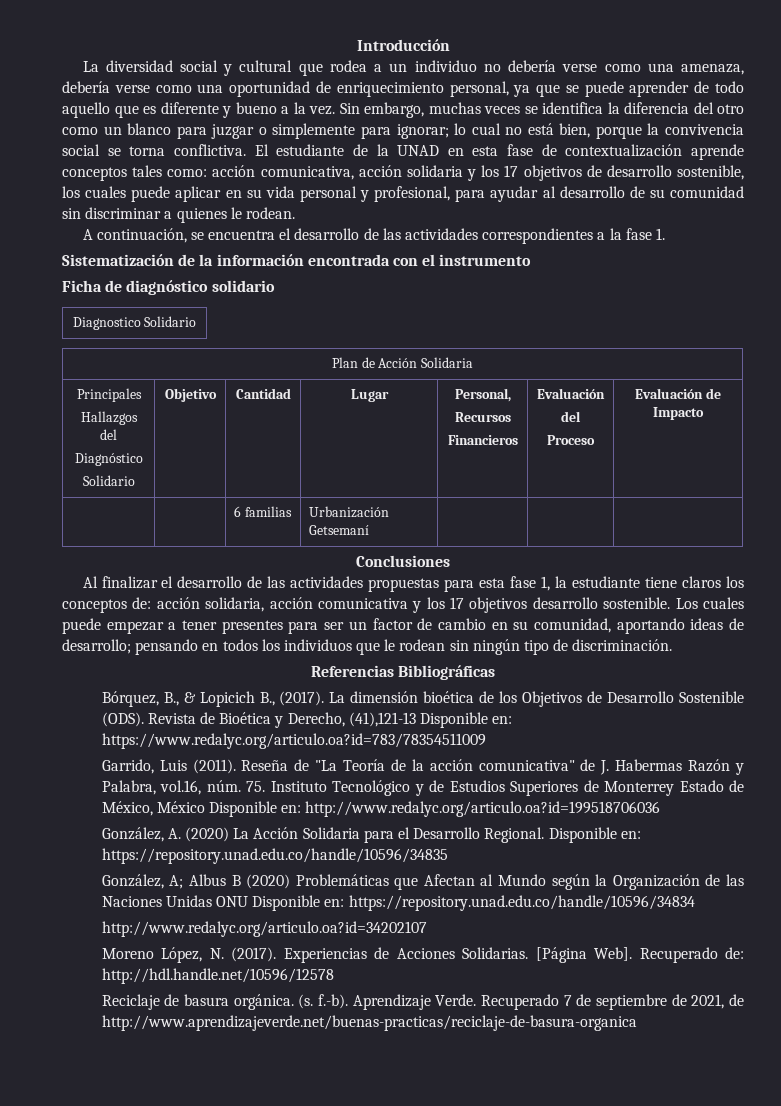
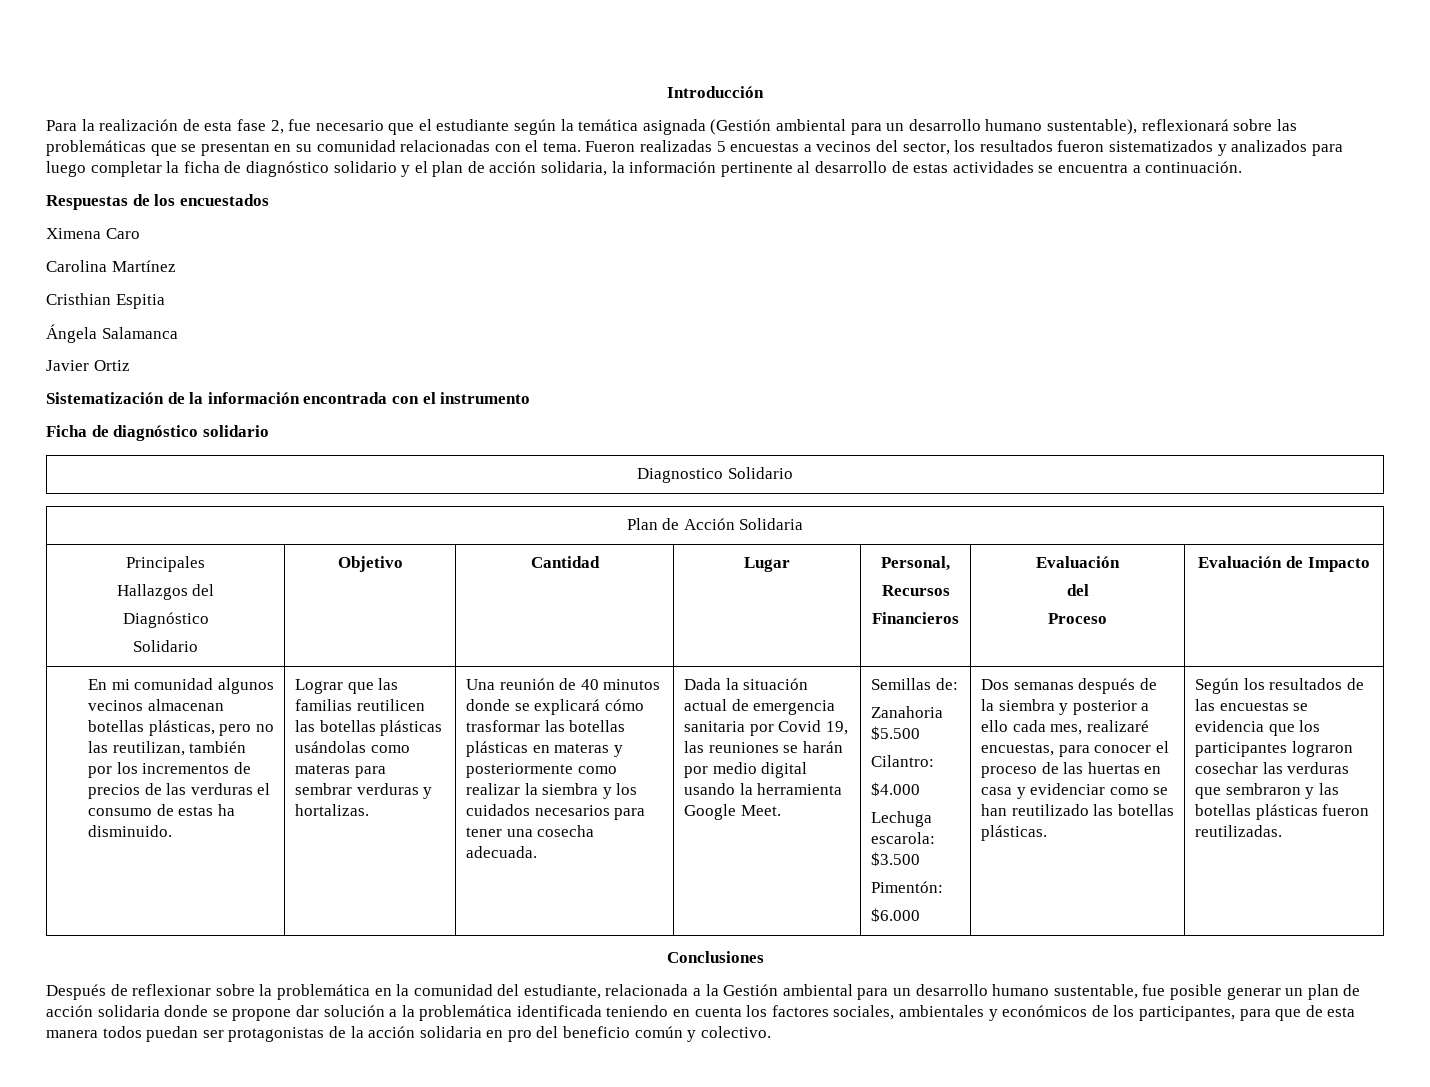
- La diversidad social y cultural que rodea a un individuo no debería verse como una amenaza, debería verse como una oportunidad de enriquecimiento personal, ya que se puede aprender de todo aquello que es diferente y bueno a la vez. Sin embargo, muchas veces se identifica la diferencia del otro como un blanco para juzgar o simplemente para ignorar; lo cual no está bien, porque la convivencia social se torna conflictiva. El estudiante de la UNAD en esta fase de contextualización aprende conceptos tales como: acción comunicativa, acción solidaria y los 17 objetivos de desarrollo sostenible, los cuales puede aplicar en su vida personal y profesional, para ayudar al desarrollo de su comunidad sin discriminar a quienes le rodean.
- A continuación, se encuentra el desarrollo de las actividades correspondientes a la fase 1.
+ Para la realización de esta fase 2, fue necesario que el estudiante según la temática asignada (Gestión ambiental para un desarrollo humano sustentable), reflexionará sobre las problemáticas que se presentan en su comunidad relacionadas con el tema. Fueron realizadas 5 encuestas a vecinos del sector, los resultados fueron sistematizados y analizados para luego completar la ficha de diagnóstico solidario y el plan de acción solidaria, la información pertinente al desarrollo de estas actividades se encuentra a continuación.
+ Respuestas de los encuestados
+ Ximena Caro
+ Carolina Martínez
+ Cristhian Espitia
+ Ángela Salamanca
+ Javier Ortiz
- 6 familias | Urbanización Getsemaní | | |
+ En mi comunidad algunos vecinos almacenan botellas plásticas, pero no las reutilizan, también por los incrementos de precios de las verduras el consumo de estas ha disminuido. | Lograr que las familias reutilicen las botellas plásticas usándolas como materas para sembrar verduras y hortalizas. | Una reunión de 40 minutos donde se explicará cómo trasformar las botellas plásticas en materas y posteriormente como realizar la siembra y los cuidados necesarios para tener una cosecha adecuada. | Dada la situación actual de emergencia sanitaria por Covid 19, las reuniones se harán por medio digital usando la herramienta Google Meet. | Semillas de:
+ Zanahoria $5.500
+ Cilantro:
+ $4.000
+ Lechuga escarola: $3.500
+ Pimentón:
+ $6.000 | Dos semanas después de la siembra y posterior a ello cada mes, realizaré encuestas, para conocer el proceso de las huertas en casa y evidenciar como se han reutilizado las botellas plásticas. | Según los resultados de las encuestas se evidencia que los participantes lograron cosechar las verduras que sembraron y las botellas plásticas fueron reutilizadas.
  Conclusiones
- Al finalizar el desarrollo de las actividades propuestas para esta fase 1, la estudiante tiene claros los conceptos de: acción solidaria, acción comunicativa y los 17 objetivos desarrollo sostenible. Los cuales puede empezar a tener presentes para ser un factor de cambio en su comunidad, aportando ideas de desarrollo; pensando en todos los individuos que le rodean sin ningún tipo de discriminación.
- Referencias Bibliográficas
- Bórquez, B., & Lopicich B., (2017). La dimensión bioética de los Objetivos de Desarrollo Sostenible (ODS). Revista de Bioética y Derecho, (41),121-13 Disponible en: https://www.redalyc.org/articulo.oa?id=783/78354511009
- Garrido, Luis (2011). Reseña de "La Teoría de la acción comunicativa" de J. Habermas Razón y Palabra, vol.16, núm. 75. Instituto Tecnológico y de Estudios Superiores de Monterrey Estado de México, México Disponible en: http://www.redalyc.org/articulo.oa?id=199518706036
- González, A. (2020) La Acción Solidaria para el Desarrollo Regional. Disponible en: https://repository.unad.edu.co/handle/10596/34835
- González, A; Albus B (2020) Problemáticas que Afectan al Mundo según la Organización de las Naciones Unidas ONU Disponible en: https://repository.unad.edu.co/handle/10596/34834
- http://www.redalyc.org/articulo.oa?id=34202107
- Moreno López, N. (2017). Experiencias de Acciones Solidarias. [Página Web]. Recuperado de: http://hdl.handle.net/10596/12578
- Reciclaje de basura orgánica. (s. f.-b). Aprendizaje Verde. Recuperado 7 de septiembre de 2021, de http://www.aprendizajeverde.net/buenas-practicas/reciclaje-de-basura-organica
+ Después de reflexionar sobre la problemática en la comunidad del estudiante, relacionada a la Gestión ambiental para un desarrollo humano sustentable, fue posible generar un plan de acción solidaria donde se propone dar solución a la problemática identificada teniendo en cuenta los factores sociales, ambientales y económicos de los participantes, para que de esta manera todos puedan ser protagonistas de la acción solidaria en pro del beneficio común y colectivo.

